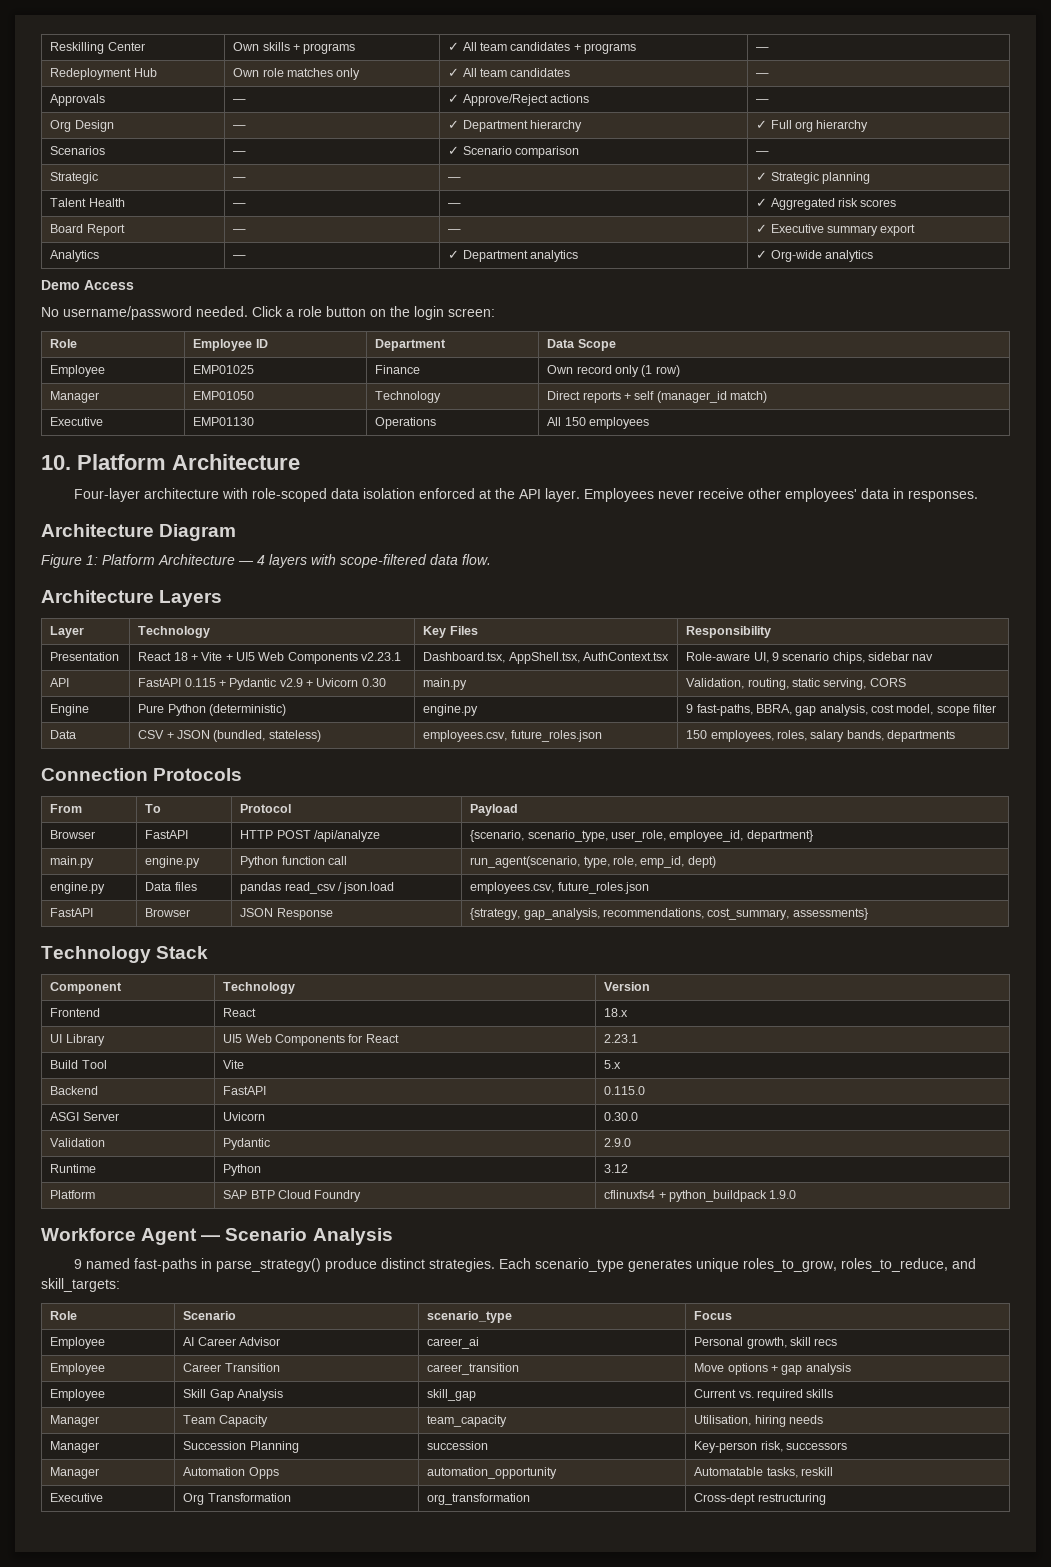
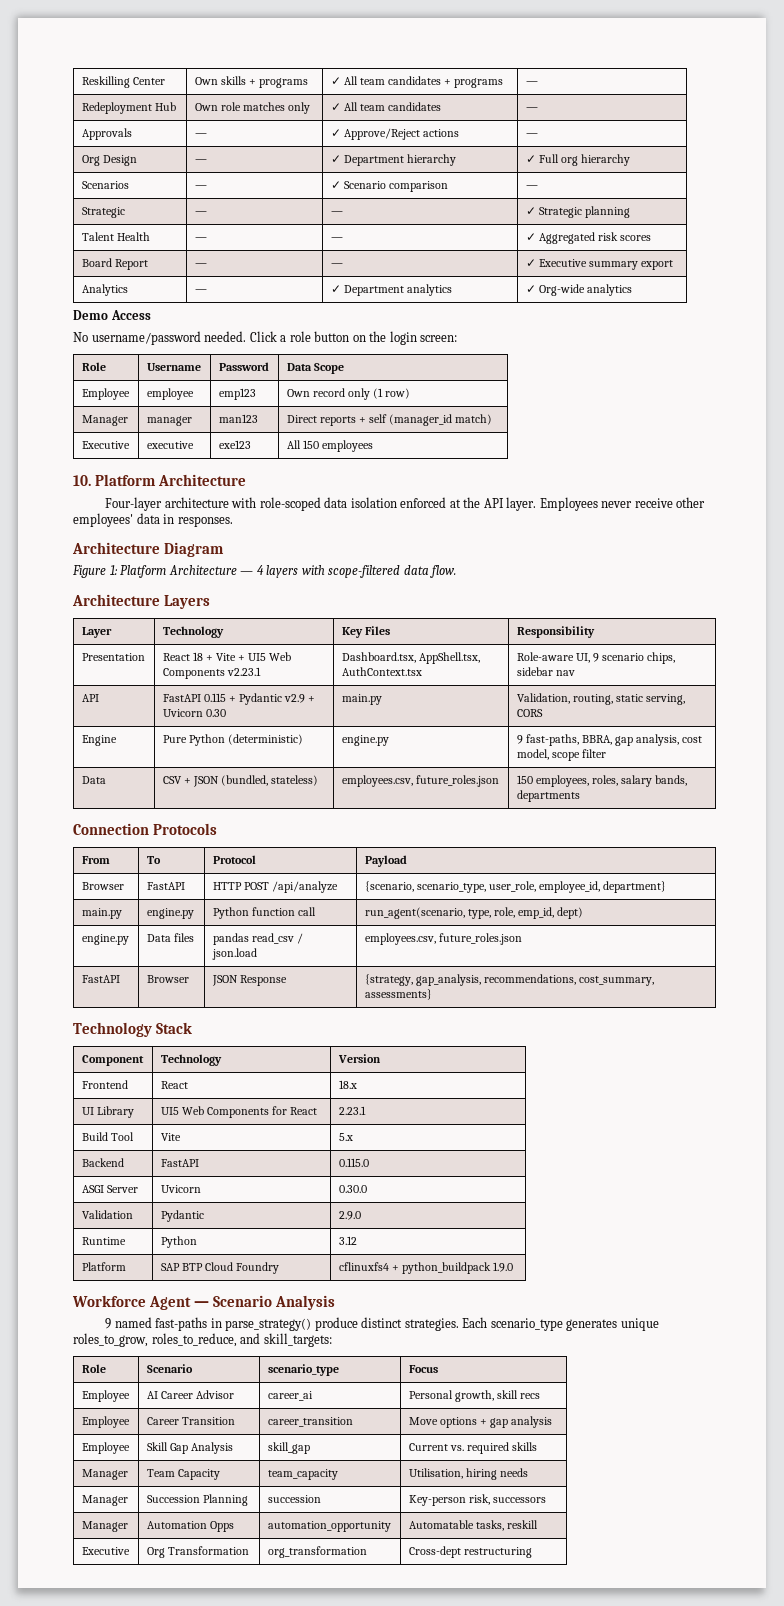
- Role | Employee ID | Department | Data Scope
+ Role | Username | Password | Data Scope
- Employee | EMP01025 | Finance | Own record only (1 row)
+ Employee | employee | emp123 | Own record only (1 row)
- Manager | EMP01050 | Technology | Direct reports + self (manager_id match)
+ Manager | manager | man123 | Direct reports + self (manager_id match)
- Executive | EMP01130 | Operations | All 150 employees
+ Executive | executive | exe123 | All 150 employees

